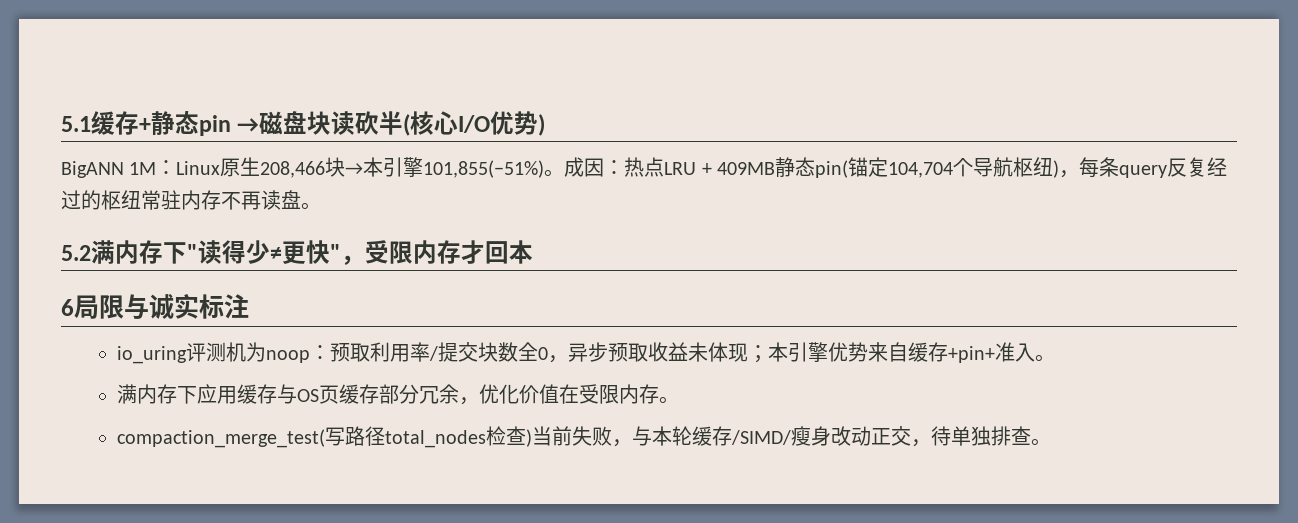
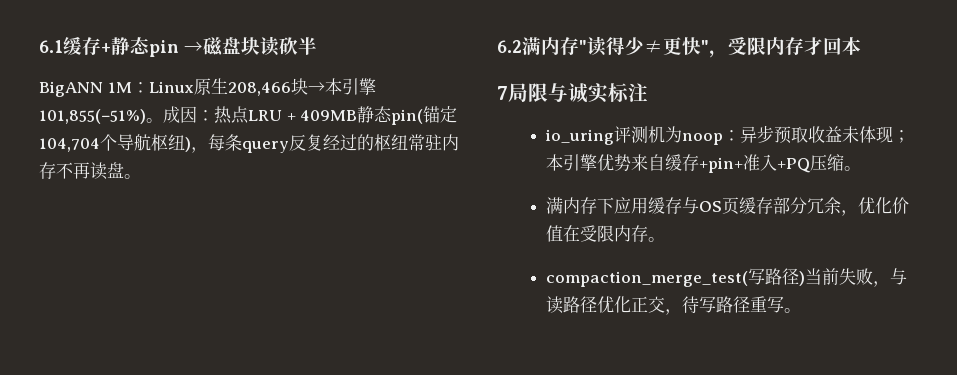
- 5.1缓存+静态pin →磁盘块读砍半(核心I/O优势)
+ 6.1缓存+静态pin →磁盘块读砍半
- 5.2满内存下"读得少≠更快"，受限内存才回本
+ 6.2满内存"读得少≠更快"，受限内存才回本
- 6局限与诚实标注
+ 7局限与诚实标注
- io_uring评测机为noop：预取利用率/提交块数全0，异步预取收益未体现；本引擎优势来自缓存+pin+准入。
+ io_uring评测机为noop：异步预取收益未体现；本引擎优势来自缓存+pin+准入+PQ压缩。
- compaction_merge_test(写路径total_nodes检查)当前失败，与本轮缓存/SIMD/瘦身改动正交，待单独排查。
+ compaction_merge_test(写路径)当前失败，与读路径优化正交，待写路径重写。

